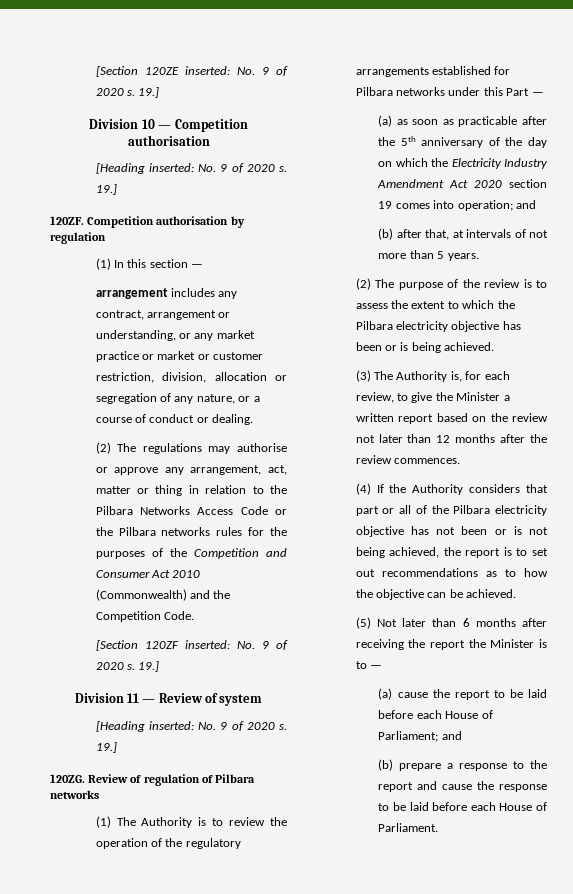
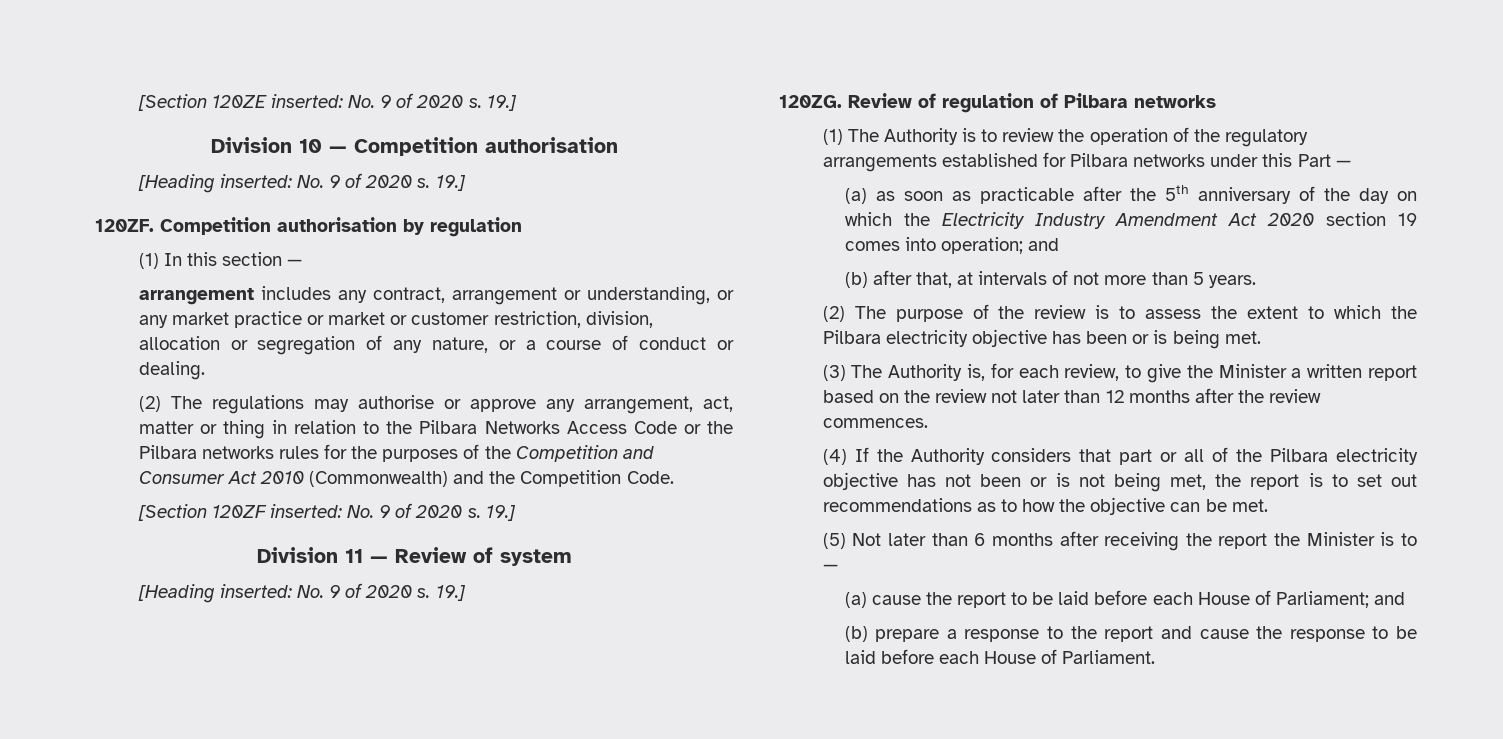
- (2) The purpose of the review is to assess the extent to which the Pilbara electricity objective has been or is being achieved.
+ (2) The purpose of the review is to assess the extent to which the Pilbara electricity objective has been or is being met.
- (4) If the Authority considers that part or all of the Pilbara electricity objective has not been or is not being achieved, the report is to set out recommendations as to how the objective can be achieved.
+ (4) If the Authority considers that part or all of the Pilbara electricity objective has not been or is not being met, the report is to set out recommendations as to how the objective can be met.

